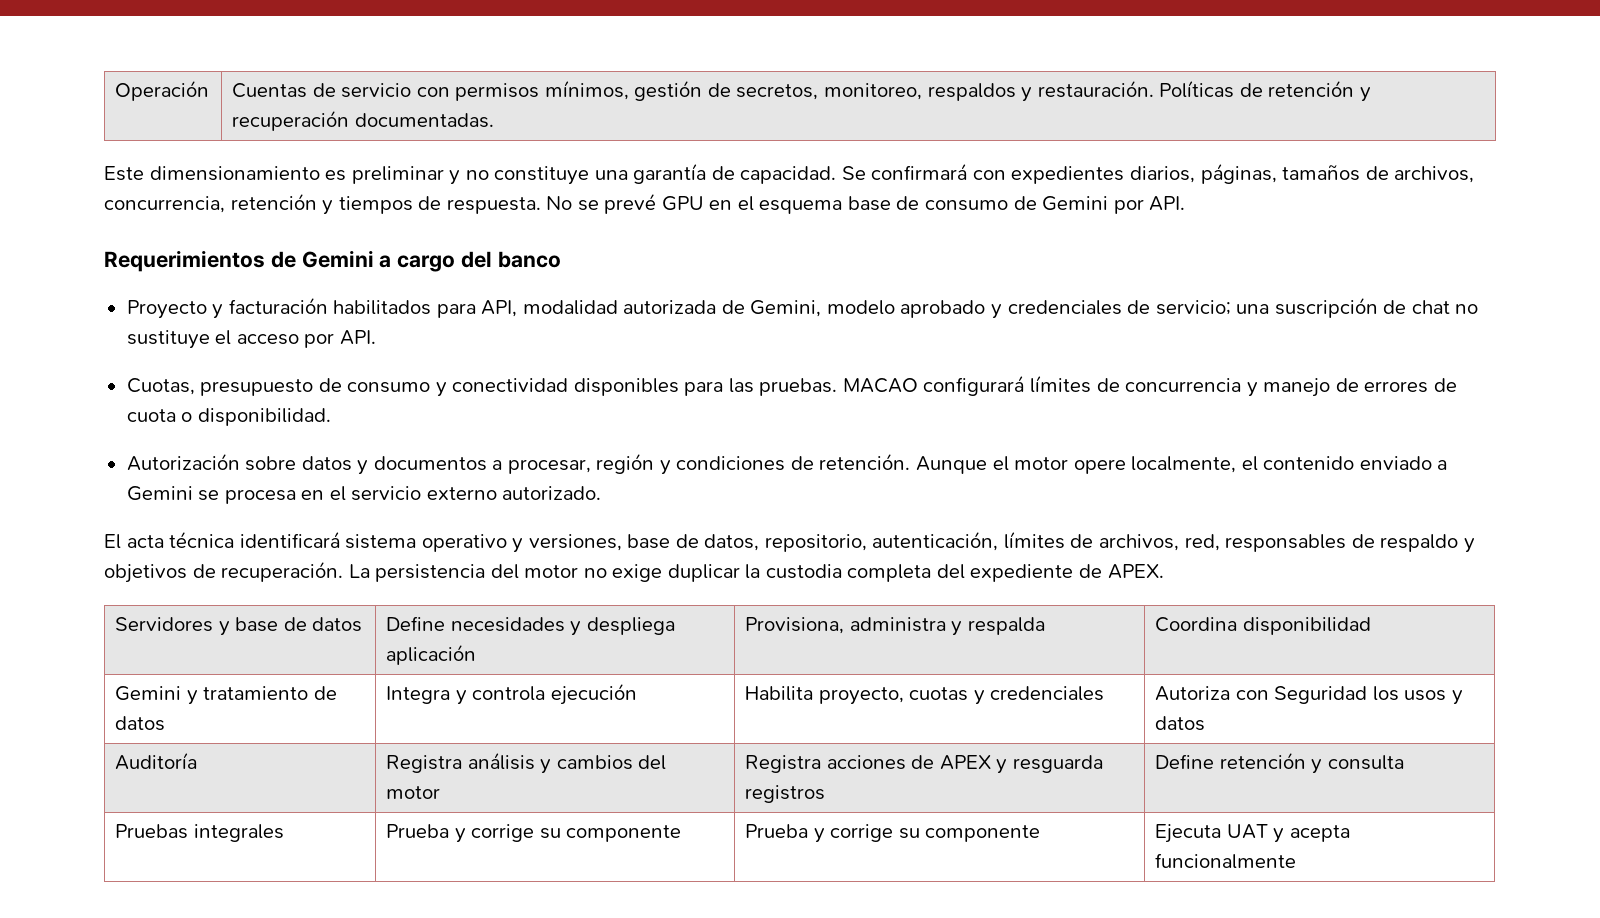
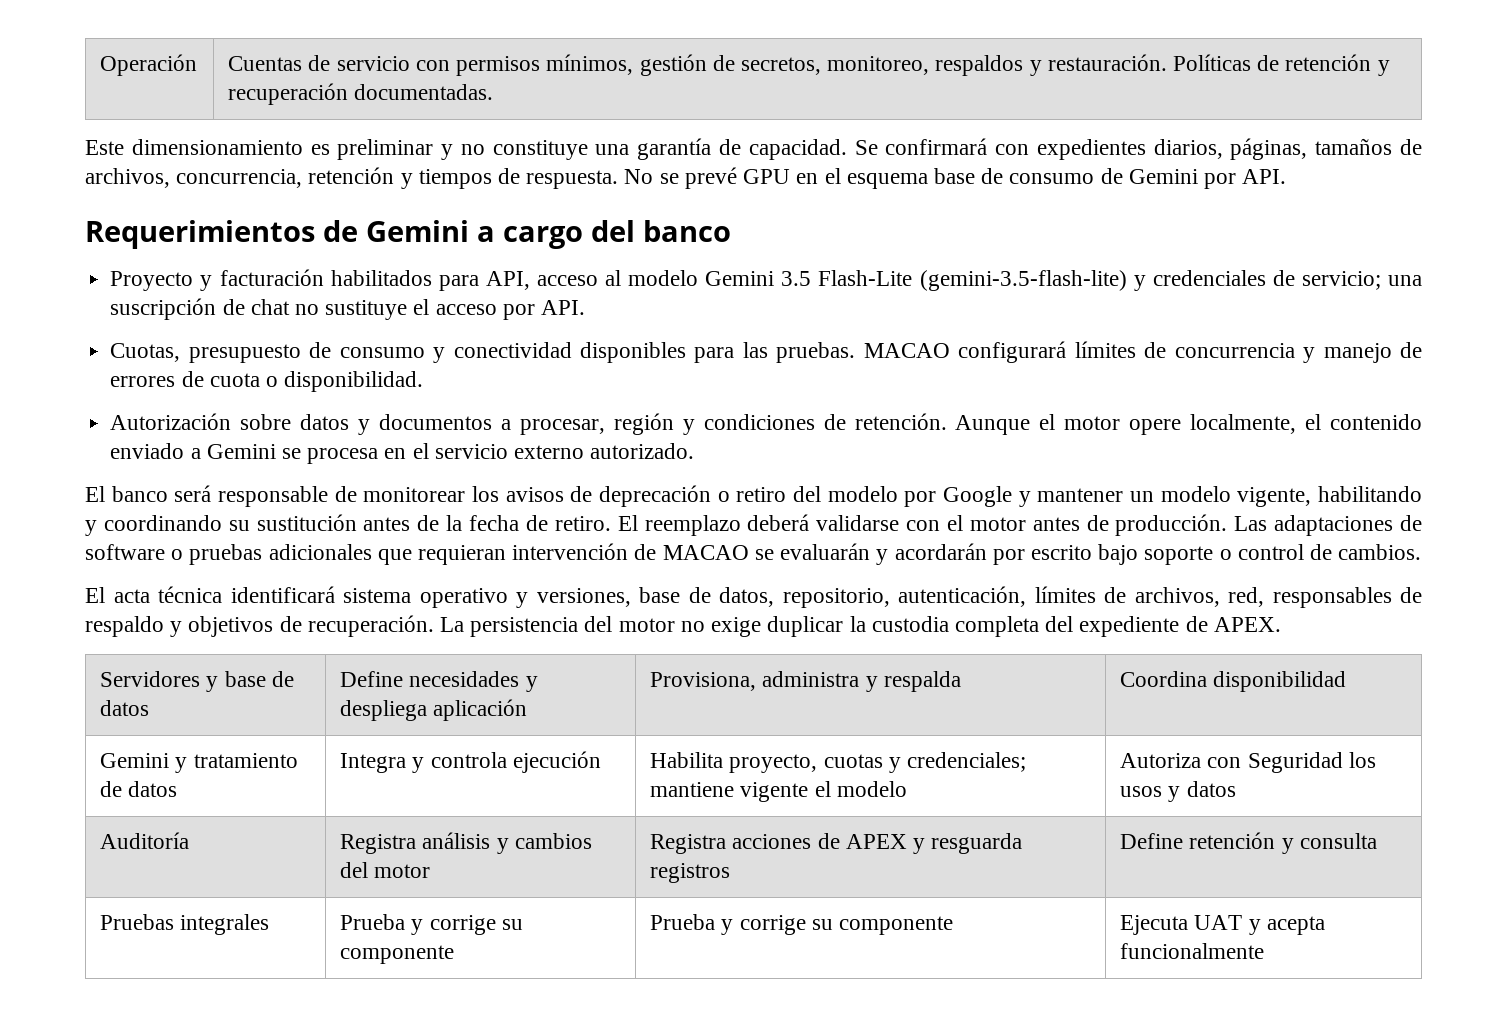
- Proyecto y facturación habilitados para API, modalidad autorizada de Gemini, modelo aprobado y credenciales de servicio; una suscripción de chat no sustituye el acceso por API.
+ Proyecto y facturación habilitados para API, acceso al modelo Gemini 3.5 Flash-Lite (gemini-3.5-flash-lite) y credenciales de servicio; una suscripción de chat no sustituye el acceso por API.
+ El banco será responsable de monitorear los avisos de deprecación o retiro del modelo por Google y mantener un modelo vigente, habilitando y coordinando su sustitución antes de la fecha de retiro. El reemplazo deberá validarse con el motor antes de producción. Las adaptaciones de software o pruebas adicionales que requieran intervención de MACAO se evaluarán y acordarán por escrito bajo soporte o control de cambios.
- Gemini y tratamiento de datos | Integra y controla ejecución | Habilita proyecto, cuotas y credenciales | Autoriza con Seguridad los usos y datos
+ Gemini y tratamiento de datos | Integra y controla ejecución | Habilita proyecto, cuotas y credenciales; mantiene vigente el modelo | Autoriza con Seguridad los usos y datos

